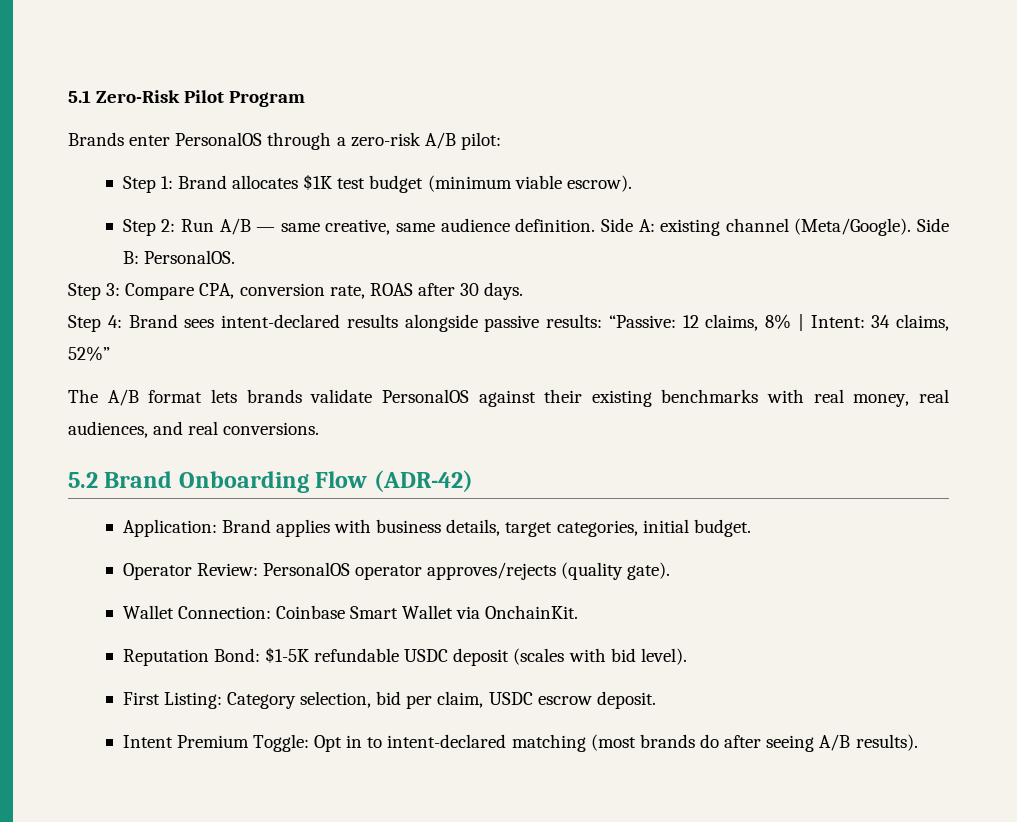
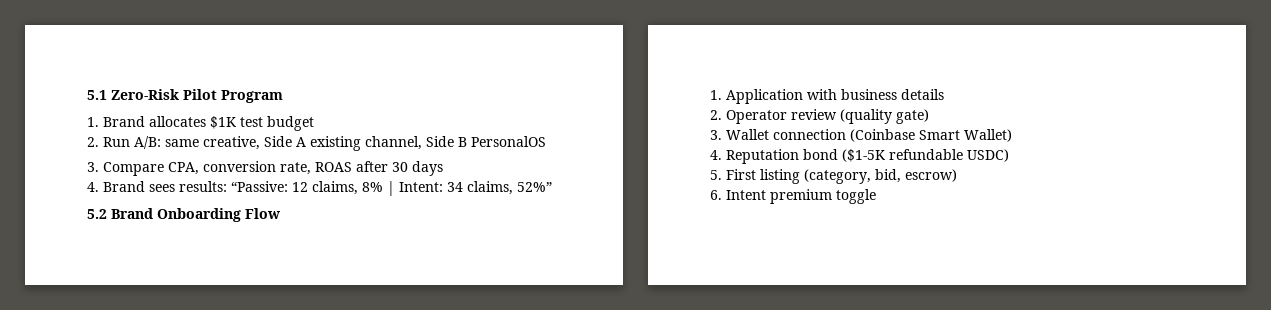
- Brands enter PersonalOS through a zero-risk A/B pilot:
- Step 1: Brand allocates $1K test budget (minimum viable escrow).
- Step 2: Run A/B — same creative, same audience definition. Side A: existing channel (Meta/Google). Side B: PersonalOS.
- Step 3: Compare CPA, conversion rate, ROAS after 30 days.
- Step 4: Brand sees intent-declared results alongside passive results: “Passive: 12 claims, 8% | Intent: 34 claims, 52%”
+ 1. Brand allocates $1K test budget
+ 2. Run A/B: same creative, Side A existing channel, Side B PersonalOS
+ 3. Compare CPA, conversion rate, ROAS after 30 days
+ 4. Brand sees results: “Passive: 12 claims, 8% | Intent: 34 claims, 52%”
- The A/B format lets brands validate PersonalOS against their existing benchmarks with real money, real audiences, and real conversions.
- 5.2 Brand Onboarding Flow (ADR-42)
- Application: Brand applies with business details, target categories, initial budget.
- Operator Review: PersonalOS operator approves/rejects (quality gate).
- Wallet Connection: Coinbase Smart Wallet via OnchainKit.
- Reputation Bond: $1-5K refundable USDC deposit (scales with bid level).
- First Listing: Category selection, bid per claim, USDC escrow deposit.
- Intent Premium Toggle: Opt in to intent-declared matching (most brands do after seeing A/B results).
+ 5.2 Brand Onboarding Flow
+ 1. Application with business details
+ 2. Operator review (quality gate)
+ 3. Wallet connection (Coinbase Smart Wallet)
+ 4. Reputation bond ($1-5K refundable USDC)
+ 5. First listing (category, bid, escrow)
+ 6. Intent premium toggle

